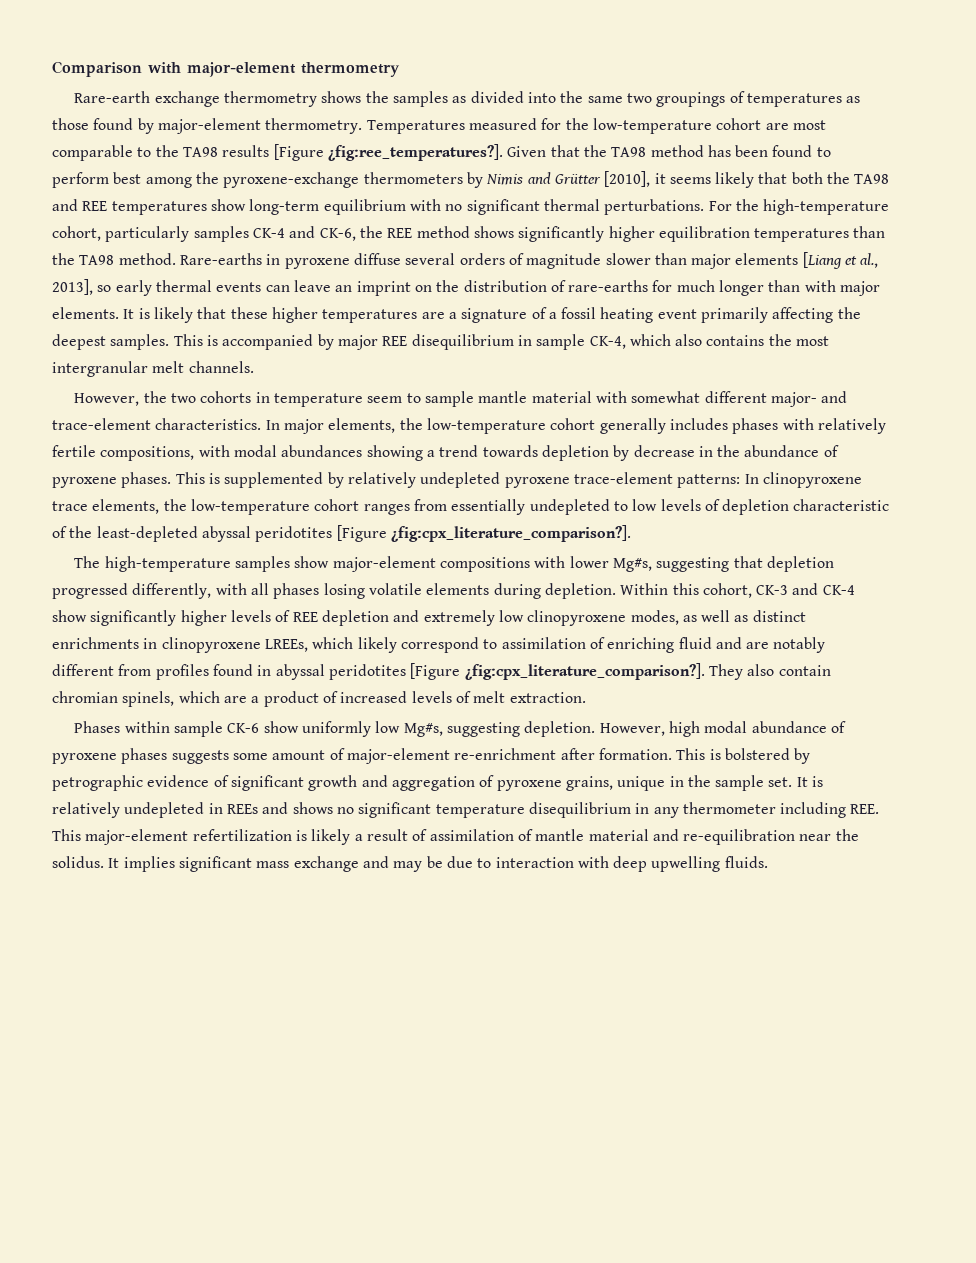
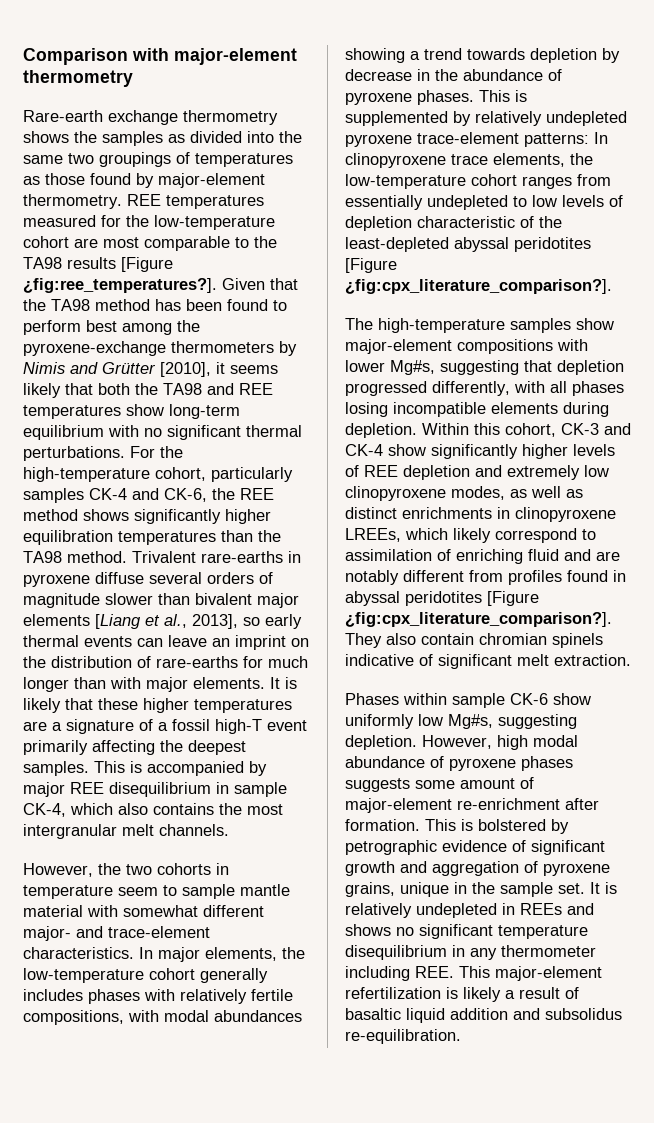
- Temperatures measured for the low-temperature cohort are most comparable to the TA98 results [Figure ¿fig:ree_temperatures?].
+ REE temperatures measured for the low-temperature cohort are most comparable to the TA98 results [Figure ¿fig:ree_temperatures?].
- Rare-earths in pyroxene diffuse several orders of magnitude slower than major elements [Liang et al., 2013], so early thermal events can leave an imprint on the distribution of rare-earths for much longer than with major elements.
+ Trivalent rare-earths in pyroxene diffuse several orders of magnitude slower than bivalent major elements [Liang et al., 2013], so early thermal events can leave an imprint on the distribution of rare-earths for much longer than with major elements.
- It is likely that these higher temperatures are a signature of a fossil heating event primarily affecting the deepest samples.
+ It is likely that these higher temperatures are a signature of a fossil high-T event primarily affecting the deepest samples.
- The high-temperature samples show major-element compositions with lower Mg#s, suggesting that depletion progressed differently, with all phases losing volatile elements during depletion.
+ The high-temperature samples show major-element compositions with lower Mg#s, suggesting that depletion progressed differently, with all phases losing incompatible elements during depletion.
- They also contain chromian spinels, which are a product of increased levels of melt extraction.
+ They also contain chromian spinels indicative of significant melt extraction.
- It is relatively undepleted in REEs and shows no significant temperature disequilibrium in any thermometer including REE. This major-element refertilization is likely a result of assimilation of mantle material and re-equilibration near the solidus. It implies significant mass exchange and may be due to interaction with deep upwelling fluids.
+ It is relatively undepleted in REEs and shows no significant temperature disequilibrium in any thermometer including REE. This major-element refertilization is likely a result of basaltic liquid addition and subsolidus re-equilibration.

